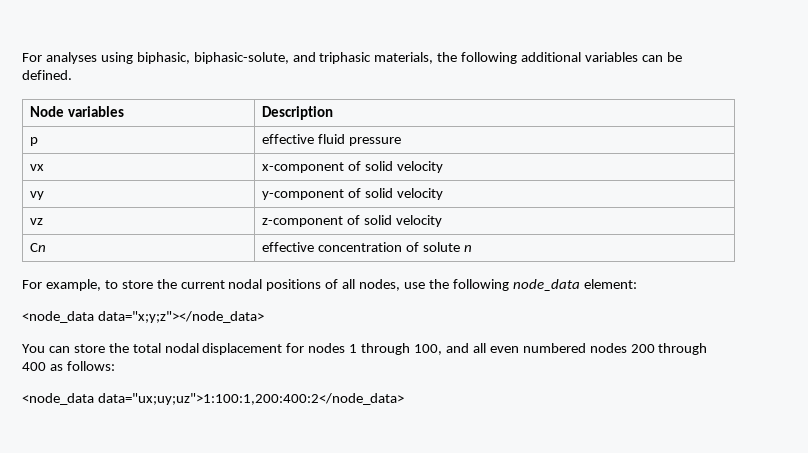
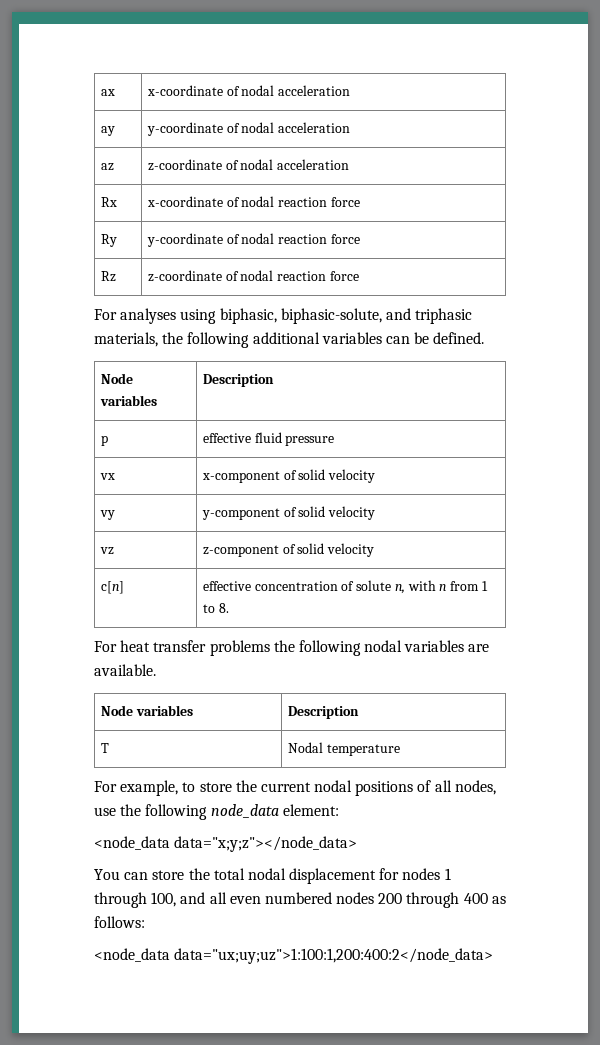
+ ax | x-coordinate of nodal acceleration
+ ay | y-coordinate of nodal acceleration
+ az | z-coordinate of nodal acceleration
+ Rx | x-coordinate of nodal reaction force
+ Ry | y-coordinate of nodal reaction force
+ Rz | z-coordinate of nodal reaction force
- Cn | effective concentration of solute n
+ c[n] | effective concentration of solute n, with n from 1 to 8.
+ For heat transfer problems the following nodal variables are available.
+ Node variables | Description
+ T | Nodal temperature

